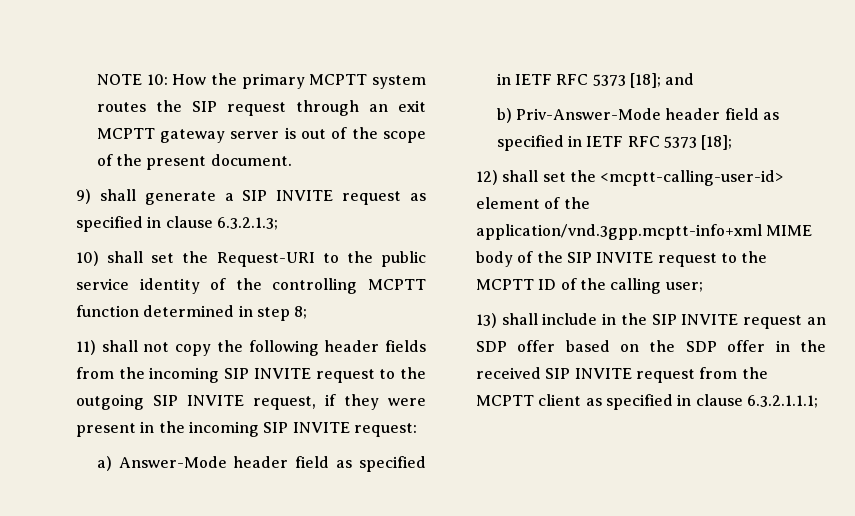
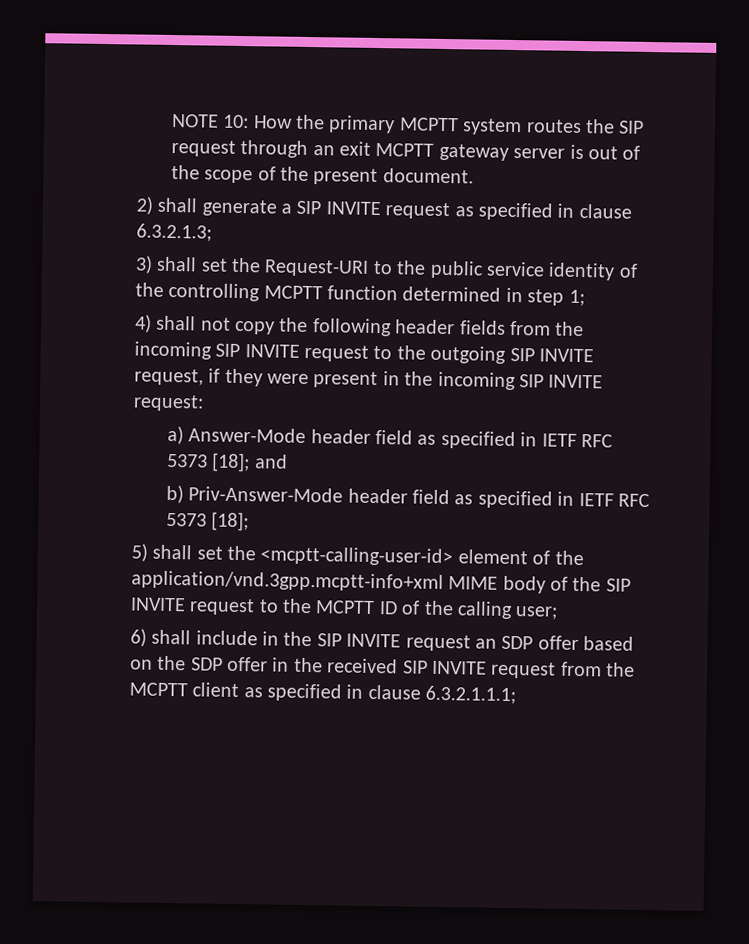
- 9) shall generate a SIP INVITE request as specified in clause 6.3.2.1.3;
+ 2) shall generate a SIP INVITE request as specified in clause 6.3.2.1.3;
- 10) shall set the Request-URI to the public service identity of the controlling MCPTT function determined in step 8;
- 11) shall not copy the following header fields from the incoming SIP INVITE request to the outgoing SIP INVITE request, if they were present in the incoming SIP INVITE request:
+ 3) shall set the Request-URI to the public service identity of the controlling MCPTT function determined in step 1;
+ 4) shall not copy the following header fields from the incoming SIP INVITE request to the outgoing SIP INVITE request, if they were present in the incoming SIP INVITE request:
- 12) shall set the <mcptt-calling-user-id> element of the application/vnd.3gpp.mcptt-info+xml MIME body of the SIP INVITE request to the MCPTT ID of the calling user;
+ 5) shall set the <mcptt-calling-user-id> element of the application/vnd.3gpp.mcptt-info+xml MIME body of the SIP INVITE request to the MCPTT ID of the calling user;
- 13) shall include in the SIP INVITE request an SDP offer based on the SDP offer in the received SIP INVITE request from the MCPTT client as specified in clause 6.3.2.1.1.1;
+ 6) shall include in the SIP INVITE request an SDP offer based on the SDP offer in the received SIP INVITE request from the MCPTT client as specified in clause 6.3.2.1.1.1;

